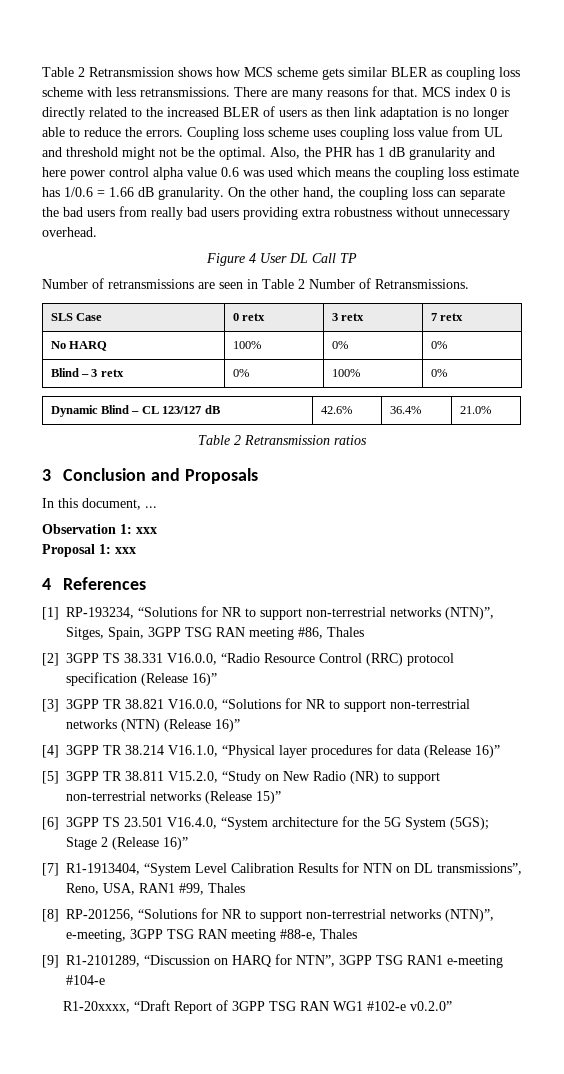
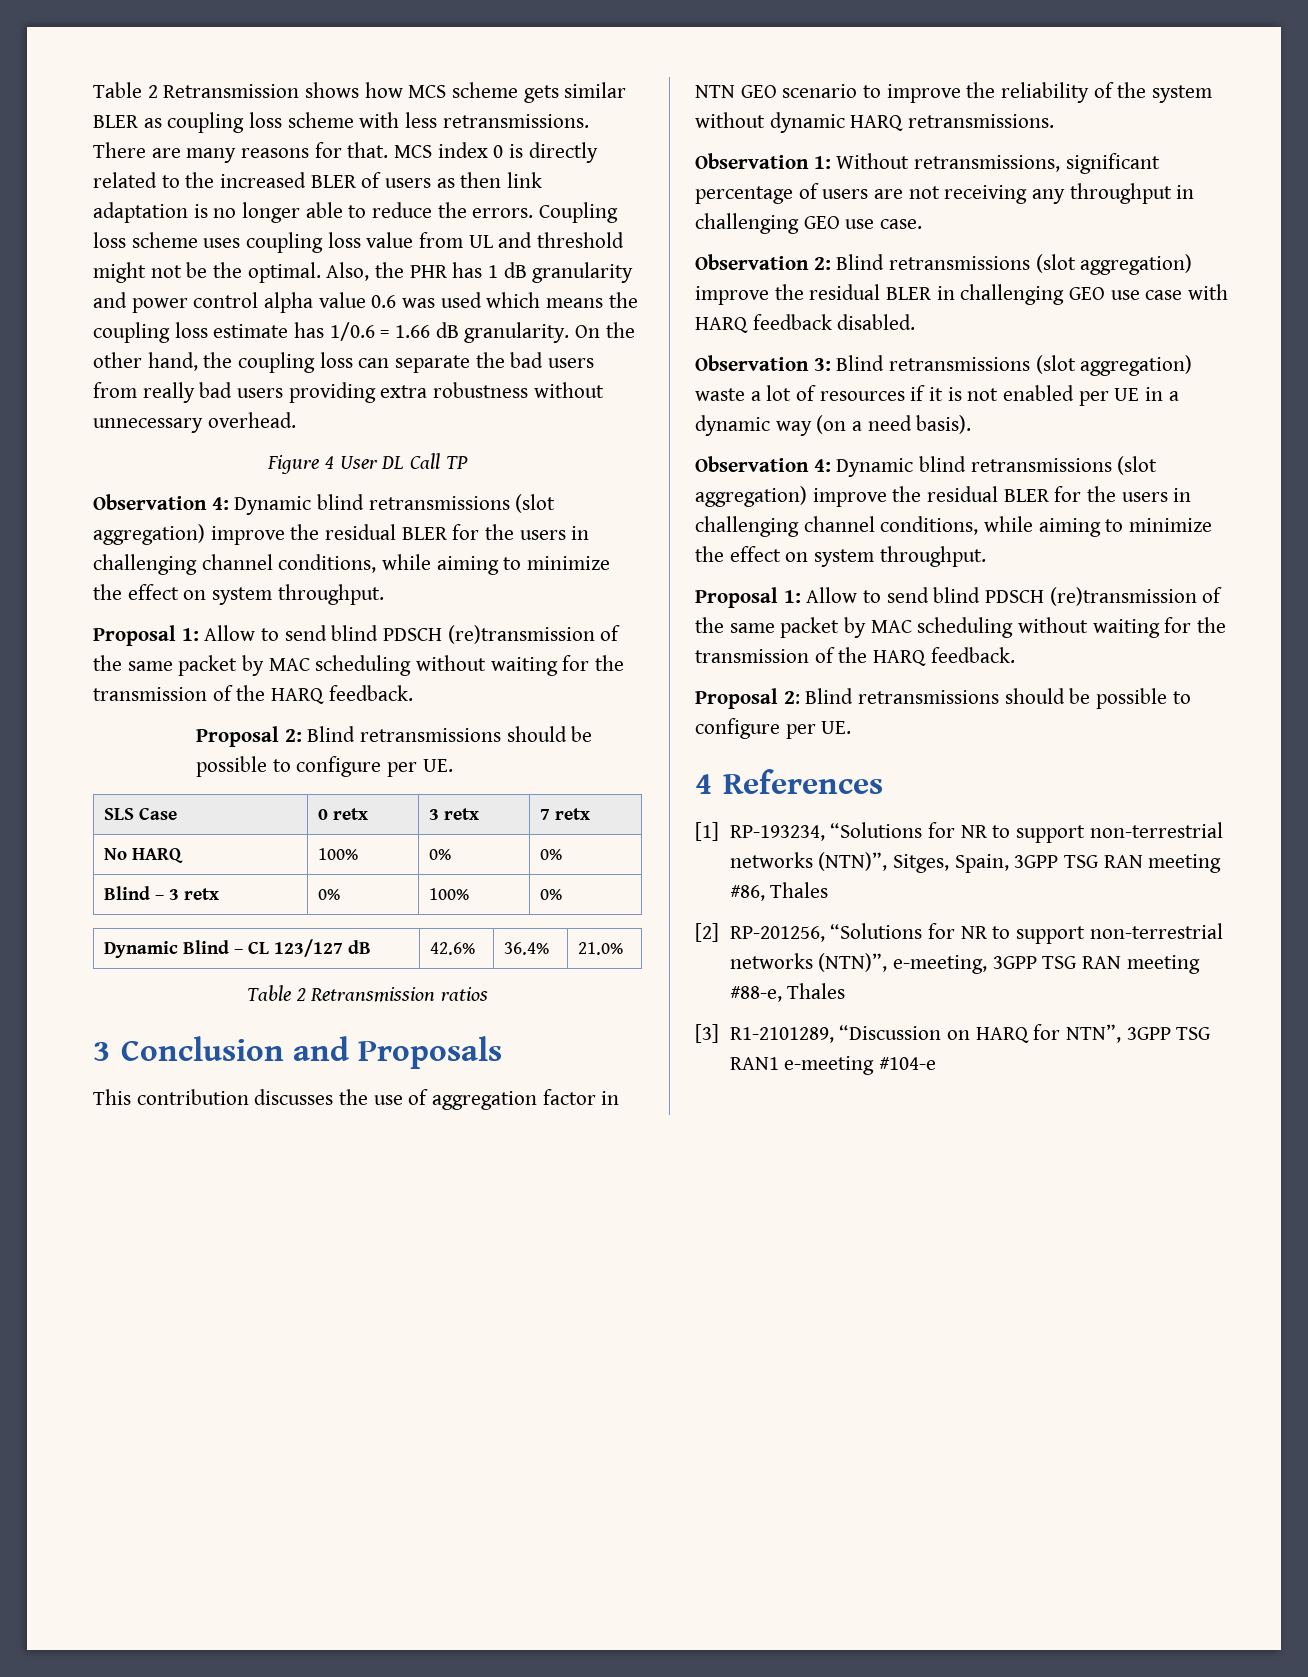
- Also, the PHR has 1 dB granularity and here power control alpha value 0.6 was used which means the coupling loss estimate has 1/0.6 = 1.66 dB granularity.
+ Also, the PHR has 1 dB granularity and power control alpha value 0.6 was used which means the coupling loss estimate has 1/0.6 = 1.66 dB granularity.
  Figure 4 User DL Call TP
- Number of retransmissions are seen in Table 2 Number of Retransmissions.
+ Observation 4: Dynamic blind retransmissions (slot aggregation) improve the residual BLER for the users in challenging channel conditions, while aiming to minimize the effect on system throughput.
+ Proposal 1: Allow to send blind PDSCH (re)transmission of the same packet by MAC scheduling without waiting for the transmission of the HARQ feedback.
+ Proposal 2: Blind retransmissions should be possible to configure per UE.
- In this document, ...
- Observation 1: xxx
- Proposal 1: xxx
+ This contribution discusses the use of aggregation factor in NTN GEO scenario to improve the reliability of the system without dynamic HARQ retransmissions.
+ Observation 1: Without retransmissions, significant percentage of users are not receiving any throughput in challenging GEO use case.
+ Observation 2: Blind retransmissions (slot aggregation) improve the residual BLER in challenging GEO use case with HARQ feedback disabled.
+ Observation 3: Blind retransmissions (slot aggregation) waste a lot of resources if it is not enabled per UE in a dynamic way (on a need basis).
+ Observation 4: Dynamic blind retransmissions (slot aggregation) improve the residual BLER for the users in challenging channel conditions, while aiming to minimize the effect on system throughput.
+ Proposal 1: Allow to send blind PDSCH (re)transmission of the same packet by MAC scheduling without waiting for the transmission of the HARQ feedback.
+ Proposal 2: Blind retransmissions should be possible to configure per UE.
- [2] 3GPP TS 38.331 V16.0.0, “Radio Resource Control (RRC) protocol specification (Release 16)”
- [3] 3GPP TR 38.821 V16.0.0, “Solutions for NR to support non-terrestrial networks (NTN) (Release 16)”
- [4] 3GPP TR 38.214 V16.1.0, “Physical layer procedures for data (Release 16)”
- [5] 3GPP TR 38.811 V15.2.0, “Study on New Radio (NR) to support non-terrestrial networks (Release 15)”
- [6] 3GPP TS 23.501 V16.4.0, “System architecture for the 5G System (5GS); Stage 2 (Release 16)”
- [7] R1-1913404, “System Level Calibration Results for NTN on DL transmissions”, Reno, USA, RAN1 #99, Thales
- [8] RP-201256, “Solutions for NR to support non-terrestrial networks (NTN)”, e-meeting, 3GPP TSG RAN meeting #88-e, Thales
+ [2] RP-201256, “Solutions for NR to support non-terrestrial networks (NTN)”, e-meeting, 3GPP TSG RAN meeting #88-e, Thales
- [9] R1-2101289, “Discussion on HARQ for NTN”, 3GPP TSG RAN1 e-meeting #104-e
+ [3] R1-2101289, “Discussion on HARQ for NTN”, 3GPP TSG RAN1 e-meeting #104-e
- R1-20xxxx, “Draft Report of 3GPP TSG RAN WG1 #102-e v0.2.0”

